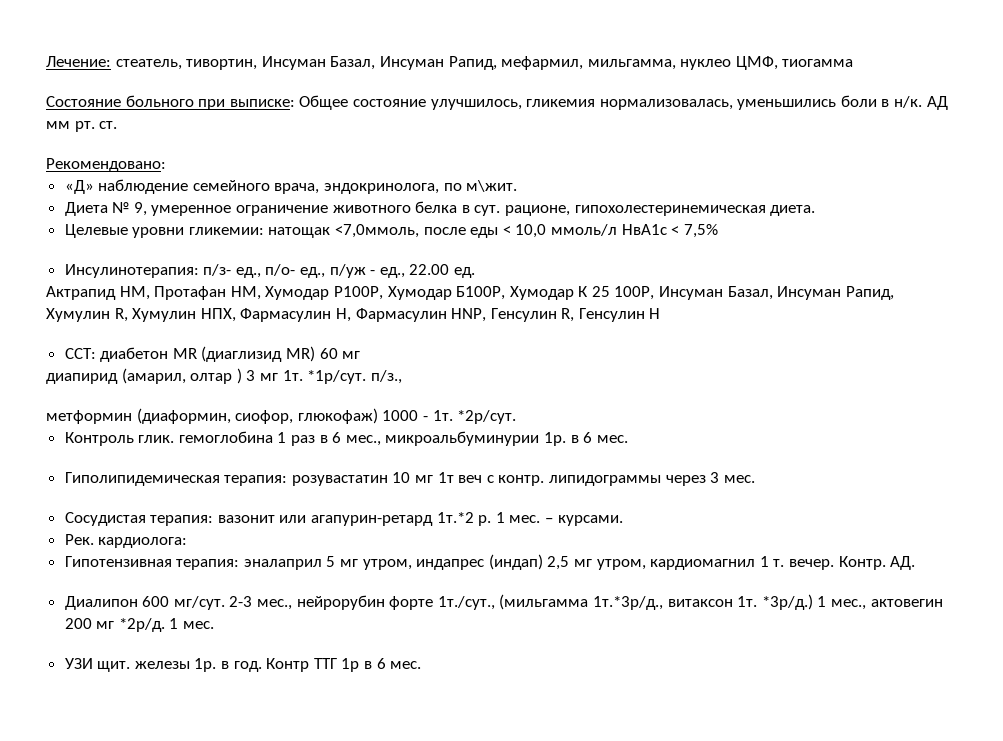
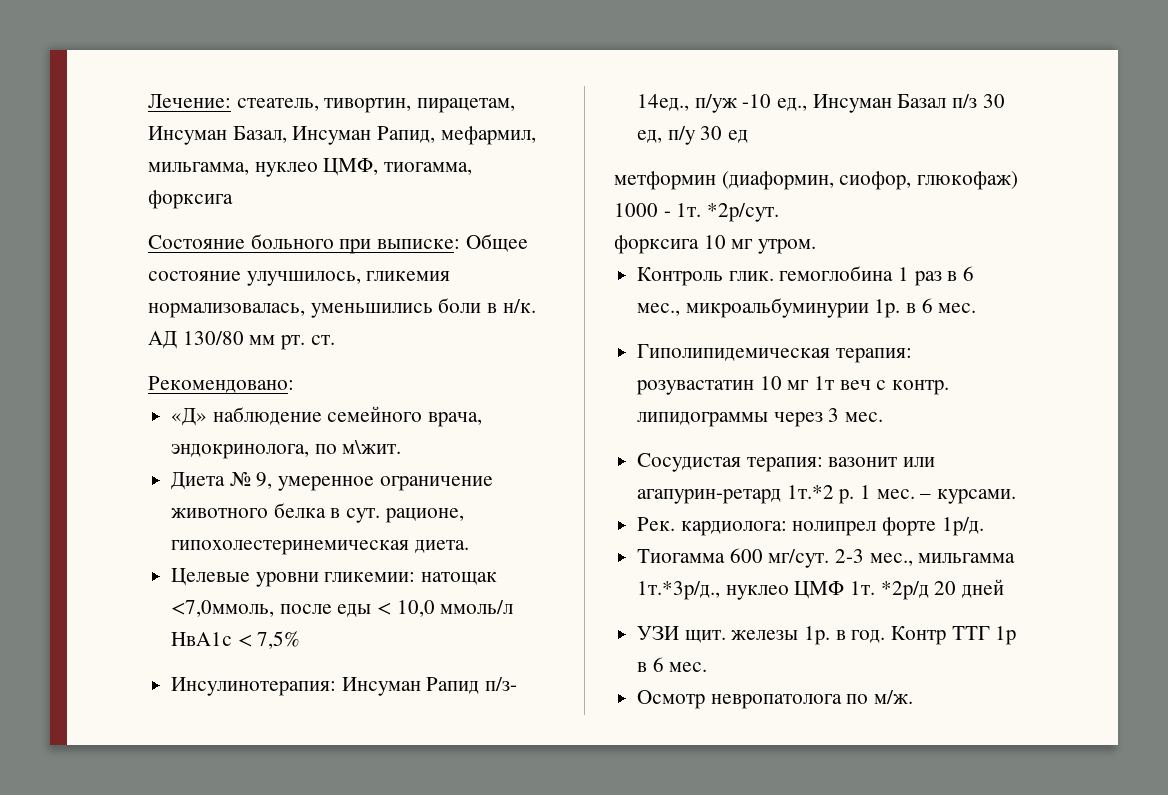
- Лечение: стеатель, тивортин, Инсуман Базал, Инсуман Рапид, мефармил, мильгамма, нуклео ЦМФ, тиогамма
+ Лечение: стеатель, тивортин, пирацетам, Инсуман Базал, Инсуман Рапид, мефармил, мильгамма, нуклео ЦМФ, тиогамма, форксига
- АД мм рт. ст.
+ АД 130/80 мм рт. ст.
- Инсулинотерапия: п/з- ед., п/о- ед., п/уж - ед., 22.00 ед.
- Актрапид НМ, Протафан НМ, Хумодар Р100Р, Хумодар Б100Р, Хумодар К 25 100Р, Инсуман Базал, Инсуман Рапид, Хумулин R, Хумулин НПХ, Фармасулин Н, Фармасулин НNР, Генсулин R, Генсулин Н
- ССТ: диабетон МR (диаглизид МR) 60 мг
- диапирид (амарил, олтар ) 3 мг 1т. *1р/сут. п/з.,
+ Инсулинотерапия: Инсуман Рапид п/з- 14ед., п/уж -10 ед., Инсуман Базал п/з 30 ед, п/у 30 ед
+ форксига 10 мг утром.
- Рек. кардиолога:
- Гипотензивная терапия: эналаприл 5 мг утром, индапрес (индап) 2,5 мг утром, кардиомагнил 1 т. вечер. Контр. АД.
- Диалипон 600 мг/сут. 2-3 мес., нейрорубин форте 1т./сут., (мильгамма 1т.*3р/д., витаксон 1т. *3р/д.) 1 мес., актовегин 200 мг *2р/д. 1 мес.
+ Рек. кардиолога: нолипрел форте 1р/д.
+ Тиогамма 600 мг/сут. 2-3 мес., мильгамма 1т.*3р/д., нуклео ЦМФ 1т. *2р/д 20 дней
+ Осмотр невропатолога по м/ж.

